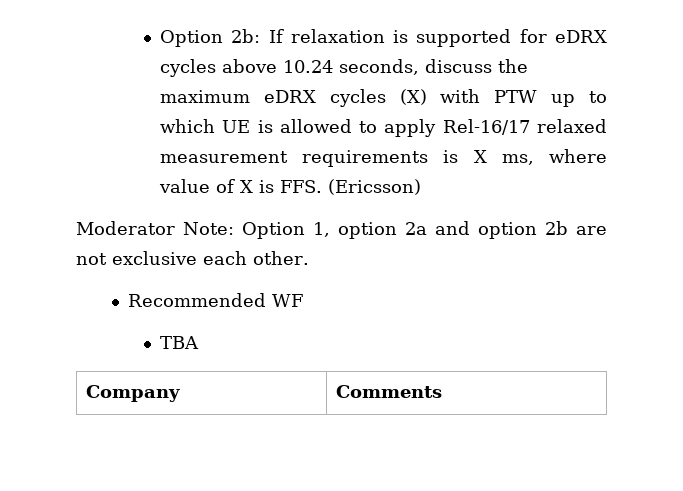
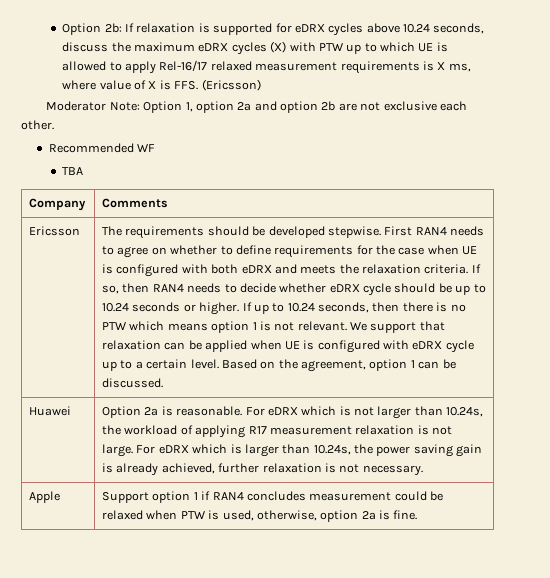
+ Ericsson | The requirements should be developed stepwise. First RAN4 needs to agree on whether to define requirements for the case when UE is configured with both eDRX and meets the relaxation criteria. If so, then RAN4 needs to decide whether eDRX cycle should be up to 10.24 seconds or higher. If up to 10.24 seconds, then there is no PTW which means option 1 is not relevant. We support that relaxation can be applied when UE is configured with eDRX cycle up to a certain level. Based on the agreement, option 1 can be discussed.
+ Huawei | Option 2a is reasonable. For eDRX which is not larger than 10.24s, the workload of applying R17 measurement relaxation is not large. For eDRX which is larger than 10.24s, the power saving gain is already achieved, further relaxation is not necessary.
+ Apple | Support option 1 if RAN4 concludes measurement could be relaxed when PTW is used, otherwise, option 2a is fine.

